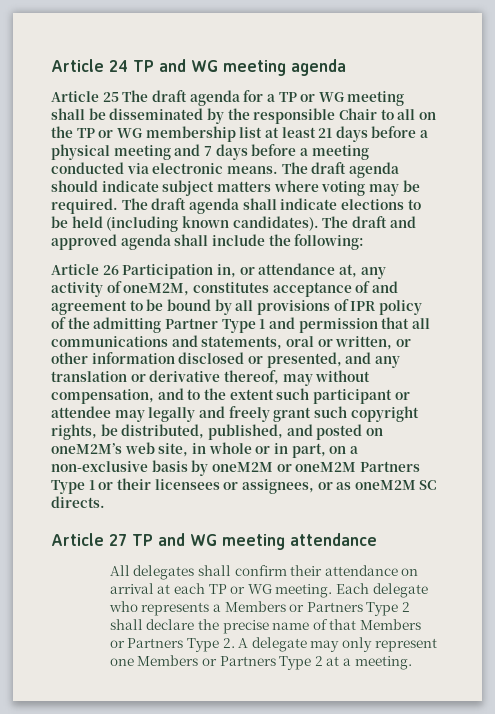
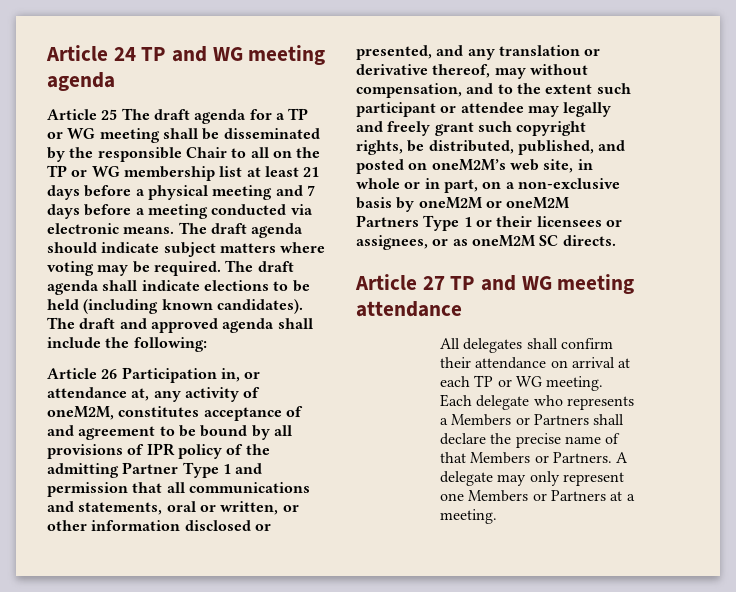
- Each delegate who represents a Members or Partners Type 2 shall declare the precise name of that Members or Partners Type 2. A delegate may only represent one Members or Partners Type 2 at a meeting.
+ Each delegate who represents a Members or Partners shall declare the precise name of that Members or Partners. A delegate may only represent one Members or Partners at a meeting.

